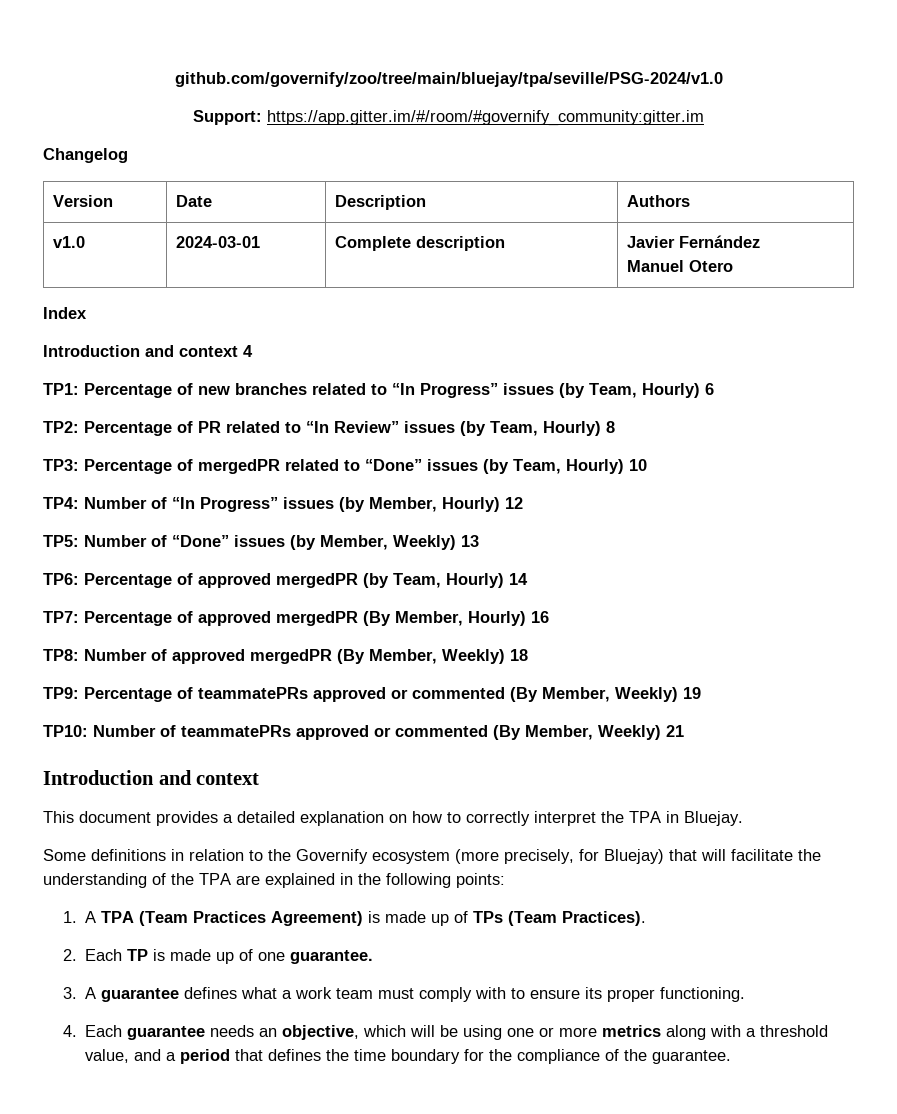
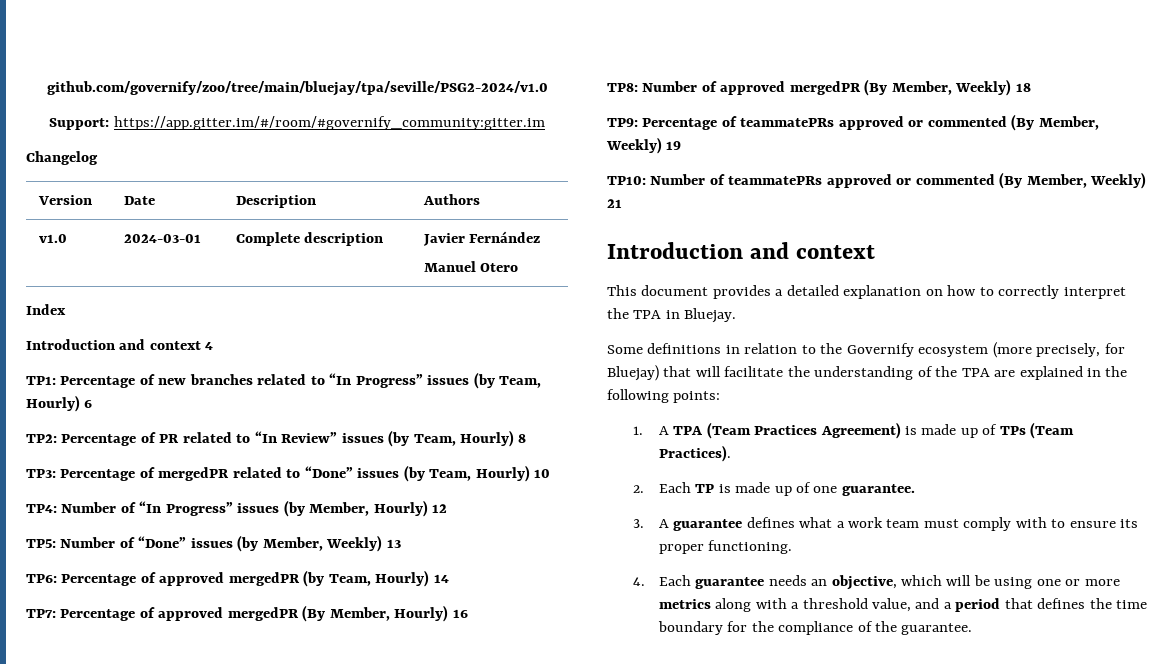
- github.com/governify/zoo/tree/main/bluejay/tpa/seville/PSG-2024/v1.0
+ github.com/governify/zoo/tree/main/bluejay/tpa/seville/PSG2-2024/v1.0

